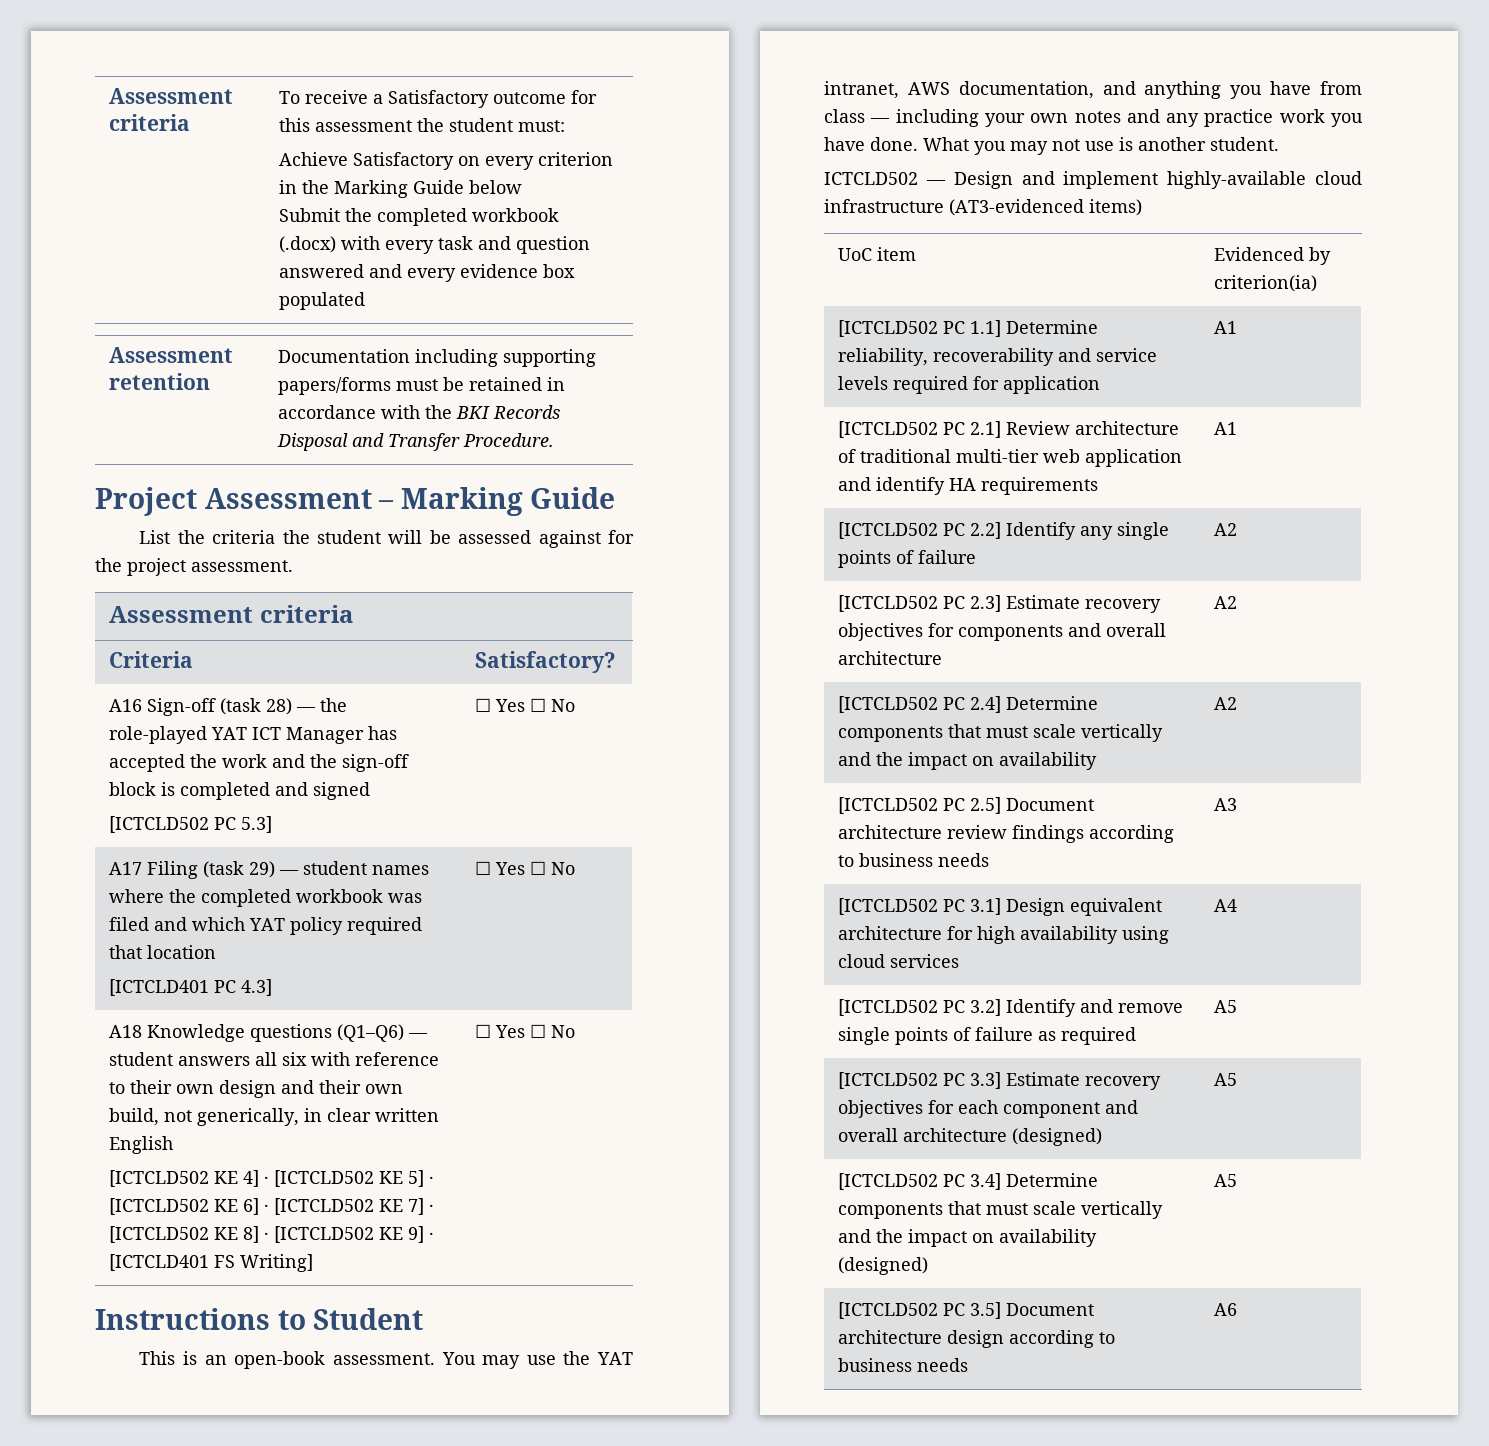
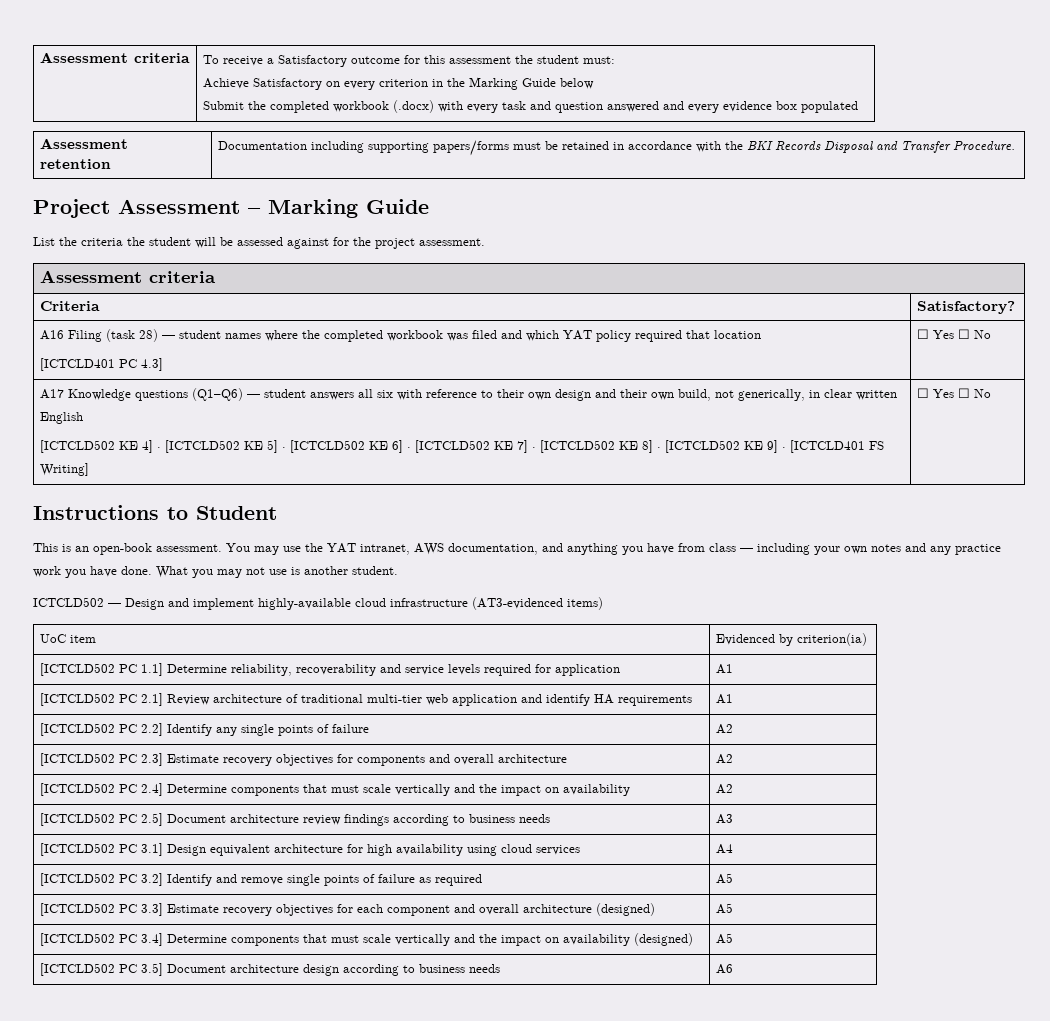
- A16 Sign-off (task 28) — the role-played YAT ICT Manager has accepted the work and the sign-off block is completed and signed
- [ICTCLD502 PC 5.3] | ☐ Yes ☐ No
- A17 Filing (task 29) — student names where the completed workbook was filed and which YAT policy required that location
+ A16 Filing (task 28) — student names where the completed workbook was filed and which YAT policy required that location
- A18 Knowledge questions (Q1–Q6) — student answers all six with reference to their own design and their own build, not generically, in clear written English
+ A17 Knowledge questions (Q1–Q6) — student answers all six with reference to their own design and their own build, not generically, in clear written English

